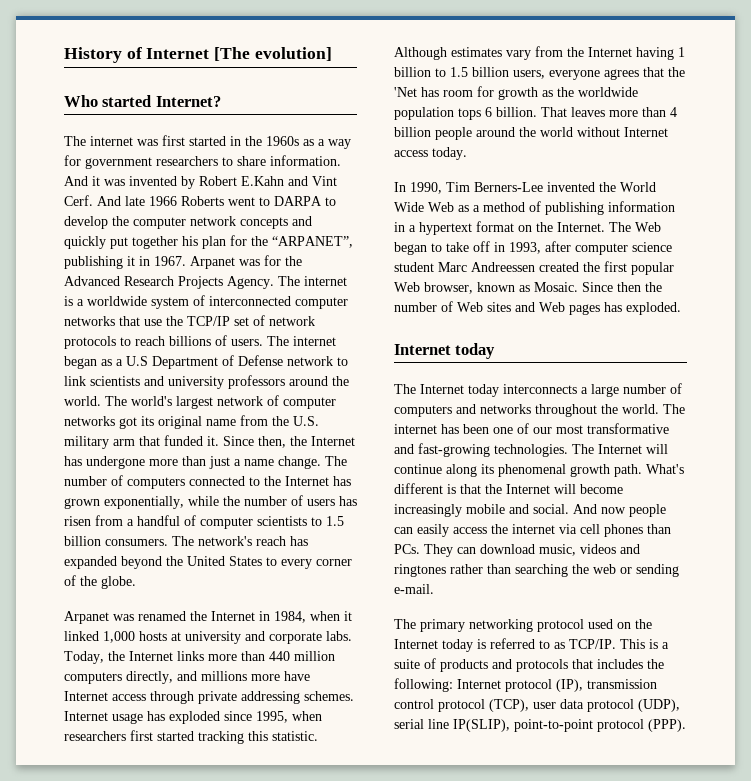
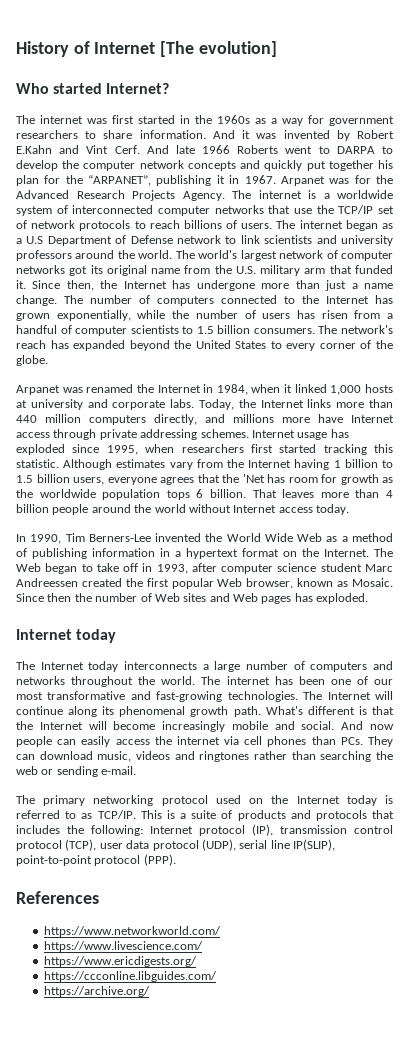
+ References
+ https://www.networkworld.com/
+ https://www.livescience.com/
+ https://www.ericdigests.org/
+ https://ccconline.libguides.com/
+ https://archive.org/

